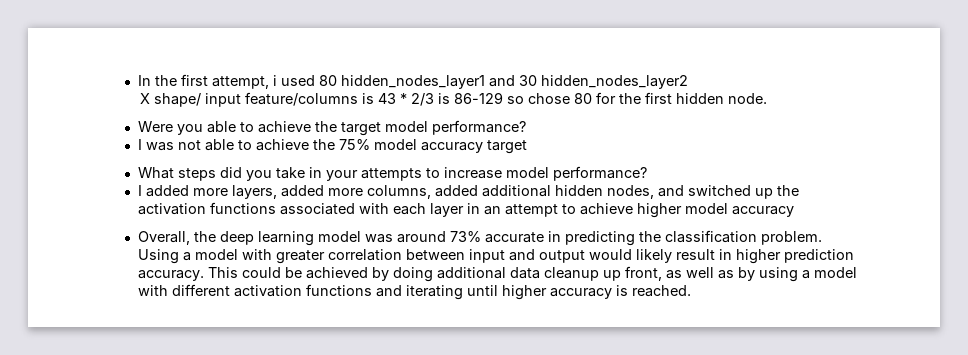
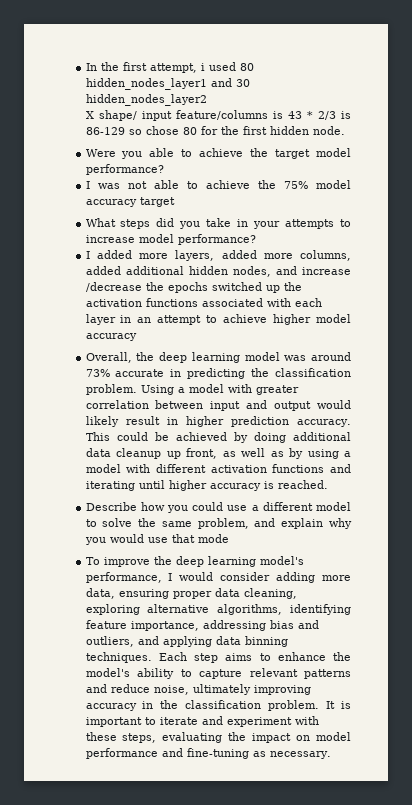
- I added more layers, added more columns, added additional hidden nodes, and switched up the activation functions associated with each layer in an attempt to achieve higher model accuracy
+ I added more layers, added more columns, added additional hidden nodes, and increase /decrease the epochs switched up the activation functions associated with each layer in an attempt to achieve higher model accuracy
+ Describe how you could use a different model to solve the same problem, and explain why you would use that mode
+ To improve the deep learning model's performance, I would consider adding more data, ensuring proper data cleaning, exploring alternative algorithms, identifying feature importance, addressing bias and outliers, and applying data binning techniques. Each step aims to enhance the model's ability to capture relevant patterns and reduce noise, ultimately improving accuracy in the classification problem. It is important to iterate and experiment with these steps, evaluating the impact on model performance and fine-tuning as necessary.

